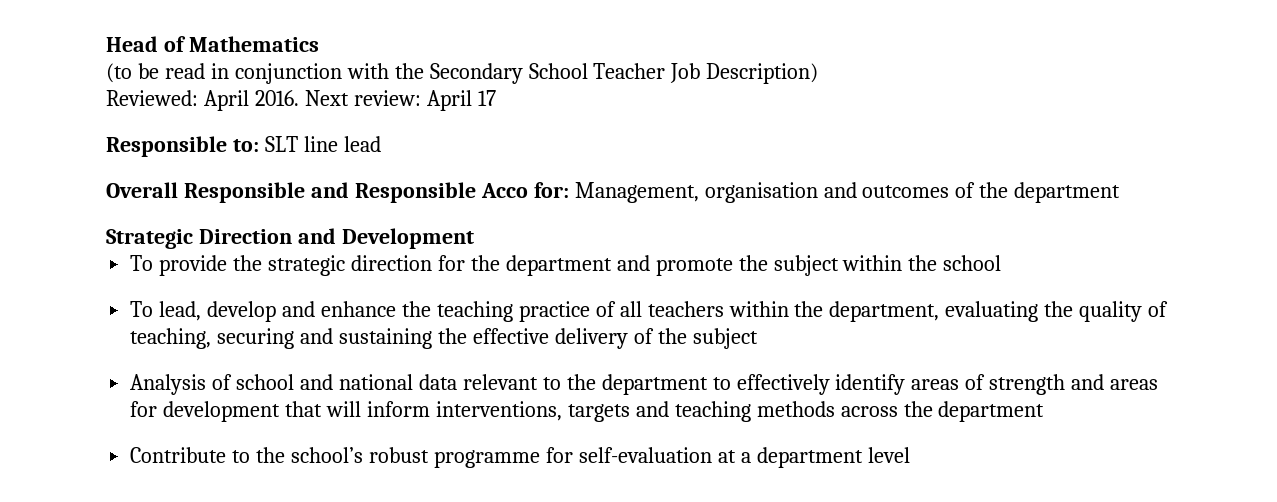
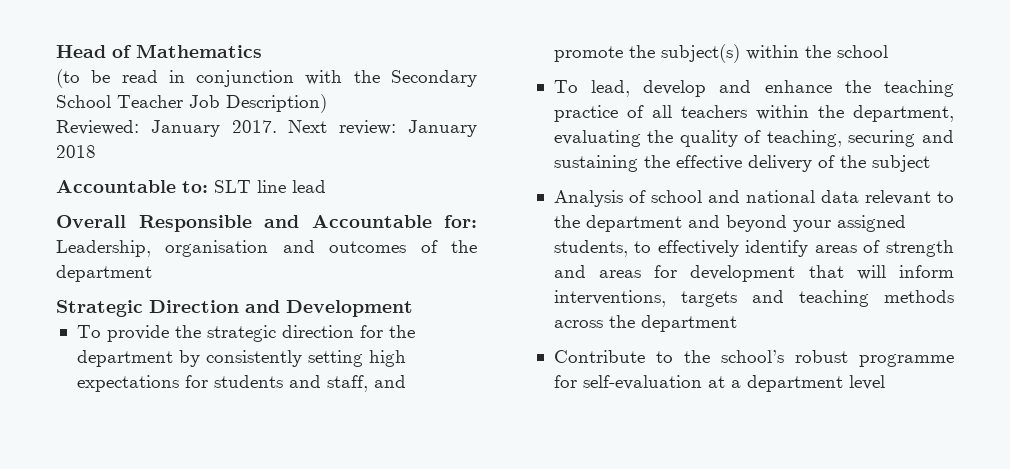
- Reviewed: April 2016. Next review: April 17
- Responsible to: SLT line lead
+ Reviewed: January 2017. Next review: January 2018
+ Accountable to: SLT line lead
- Overall Responsible and Responsible Acco for: Management, organisation and outcomes of the department
+ Overall Responsible and Accountable for: Leadership, organisation and outcomes of the department
- To provide the strategic direction for the department and promote the subject within the school
+ To provide the strategic direction for the department by consistently setting high expectations for students and staff, and promote the subject(s) within the school
- Analysis of school and national data relevant to the department to effectively identify areas of strength and areas for development that will inform interventions, targets and teaching methods across the department
+ Analysis of school and national data relevant to the department and beyond your assigned students, to effectively identify areas of strength and areas for development that will inform interventions, targets and teaching methods across the department

